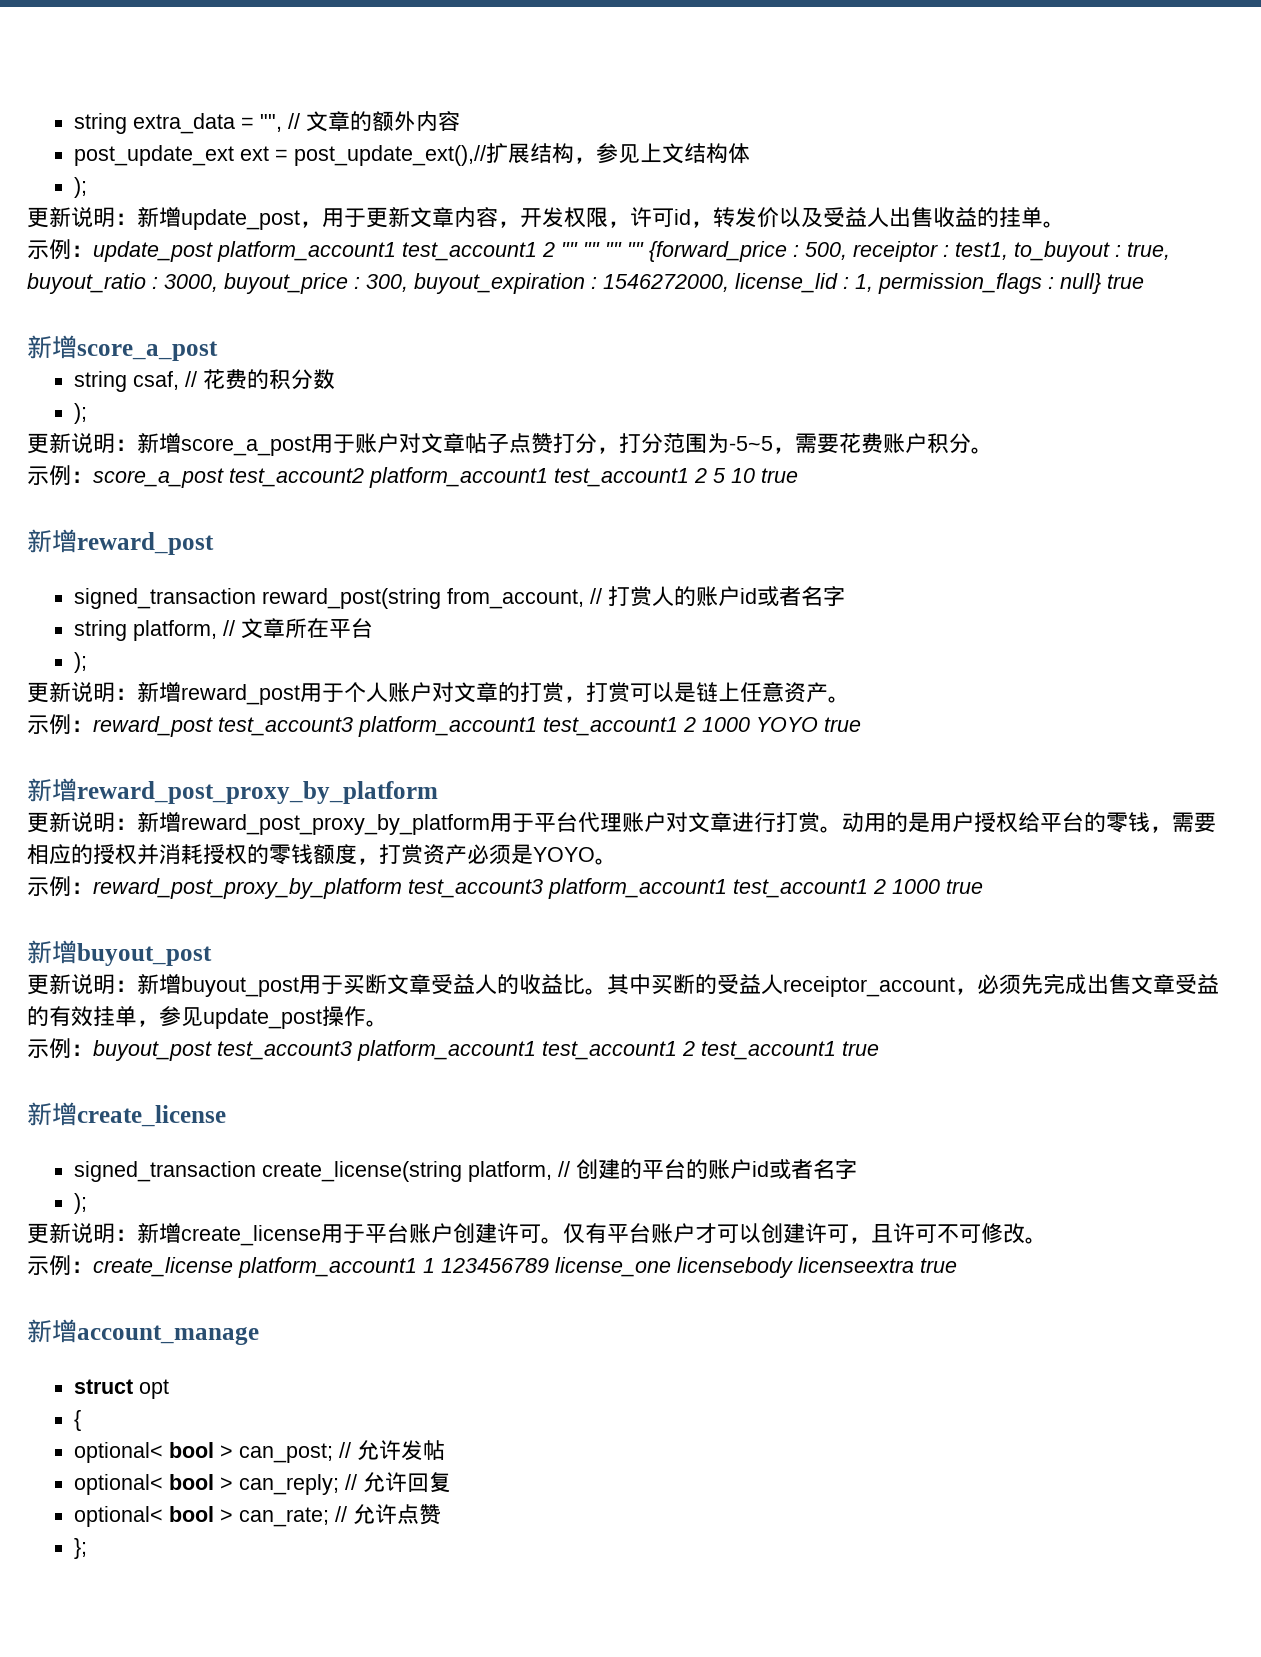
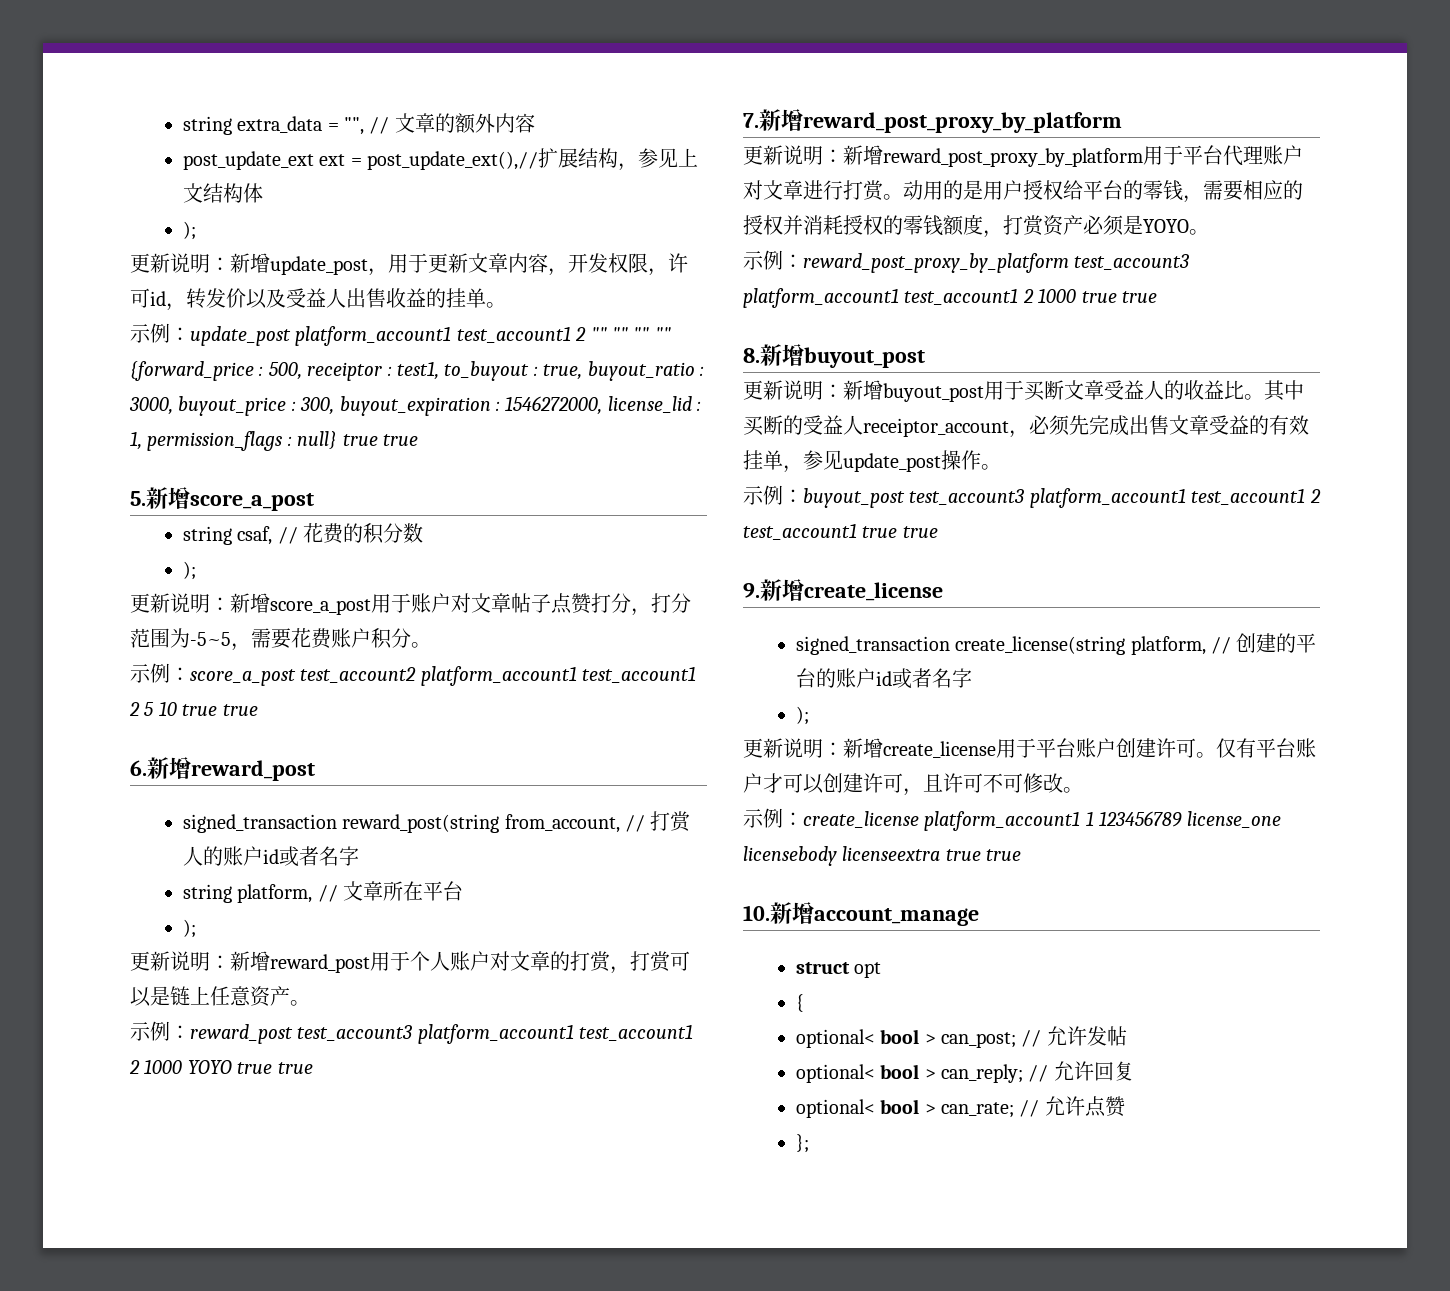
- 示例：update_post platform_account1 test_account1 2 "" "" "" "" {forward_price : 500, receiptor : test1, to_buyout : true, buyout_ratio : 3000, buyout_price : 300, buyout_expiration : 1546272000, license_lid : 1, permission_flags : null} true
- 新增score_a_post
+ 示例：update_post platform_account1 test_account1 2 "" "" "" "" {forward_price : 500, receiptor : test1, to_buyout : true, buyout_ratio : 3000, buyout_price : 300, buyout_expiration : 1546272000, license_lid : 1, permission_flags : null} true true
+ 5.新增score_a_post
- 示例：score_a_post test_account2 platform_account1 test_account1 2 5 10 true
- 新增reward_post
+ 示例：score_a_post test_account2 platform_account1 test_account1 2 5 10 true true
+ 6.新增reward_post
- 示例：reward_post test_account3 platform_account1 test_account1 2 1000 YOYO true
- 新增reward_post_proxy_by_platform
+ 示例：reward_post test_account3 platform_account1 test_account1 2 1000 YOYO true true
+ 7.新增reward_post_proxy_by_platform
- 示例：reward_post_proxy_by_platform test_account3 platform_account1 test_account1 2 1000 true
- 新增buyout_post
+ 示例：reward_post_proxy_by_platform test_account3 platform_account1 test_account1 2 1000 true true
+ 8.新增buyout_post
- 示例：buyout_post test_account3 platform_account1 test_account1 2 test_account1 true
- 新增create_license
+ 示例：buyout_post test_account3 platform_account1 test_account1 2 test_account1 true true
+ 9.新增create_license
- 示例：create_license platform_account1 1 123456789 license_one licensebody licenseextra true
- 新增account_manage
+ 示例：create_license platform_account1 1 123456789 license_one licensebody licenseextra true true
+ 10.新增account_manage

